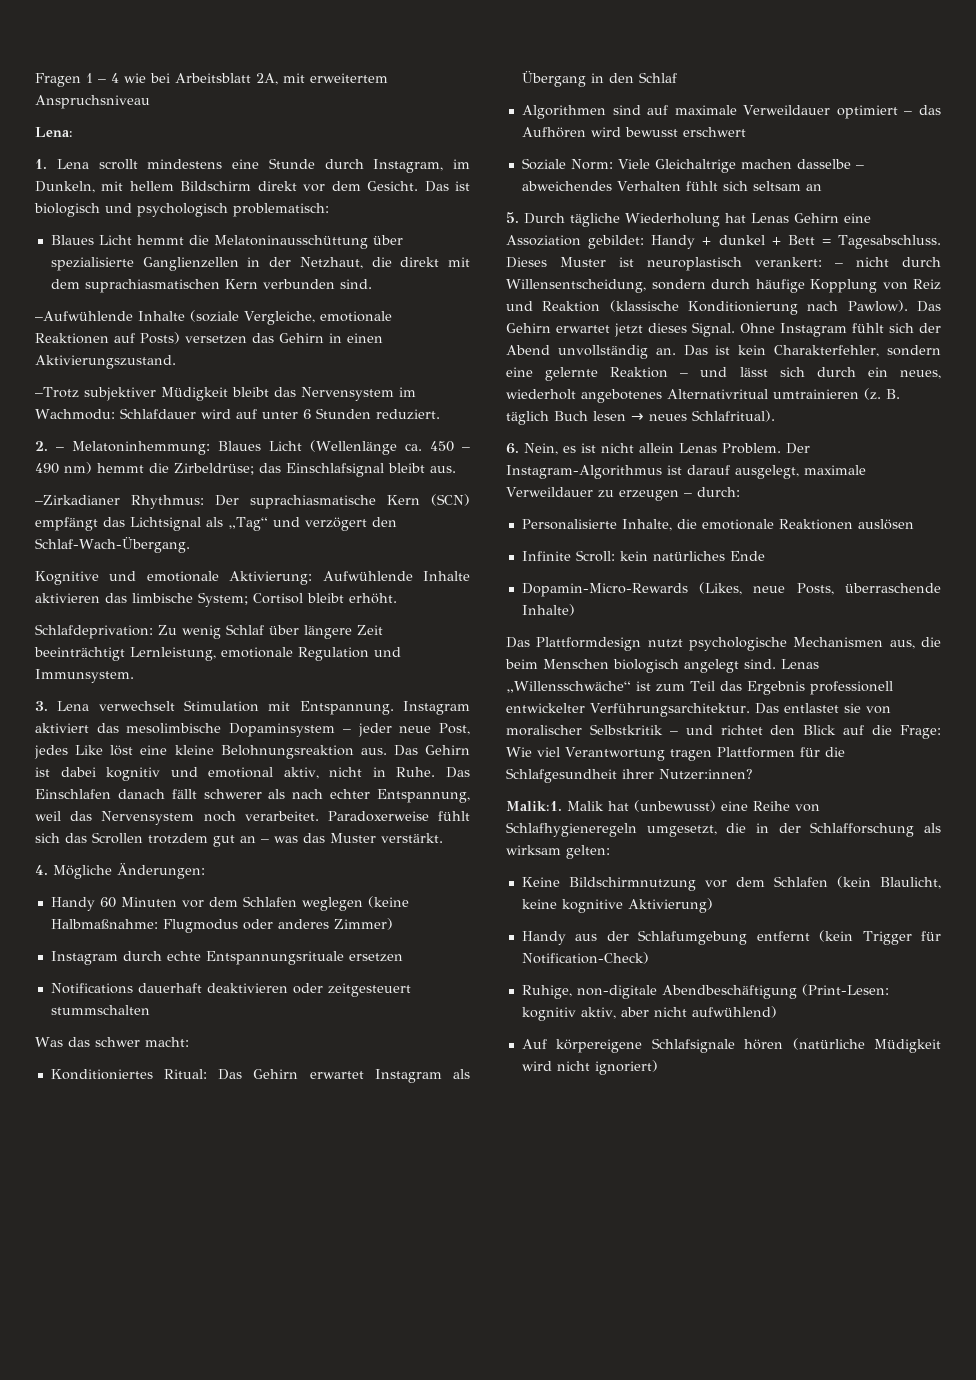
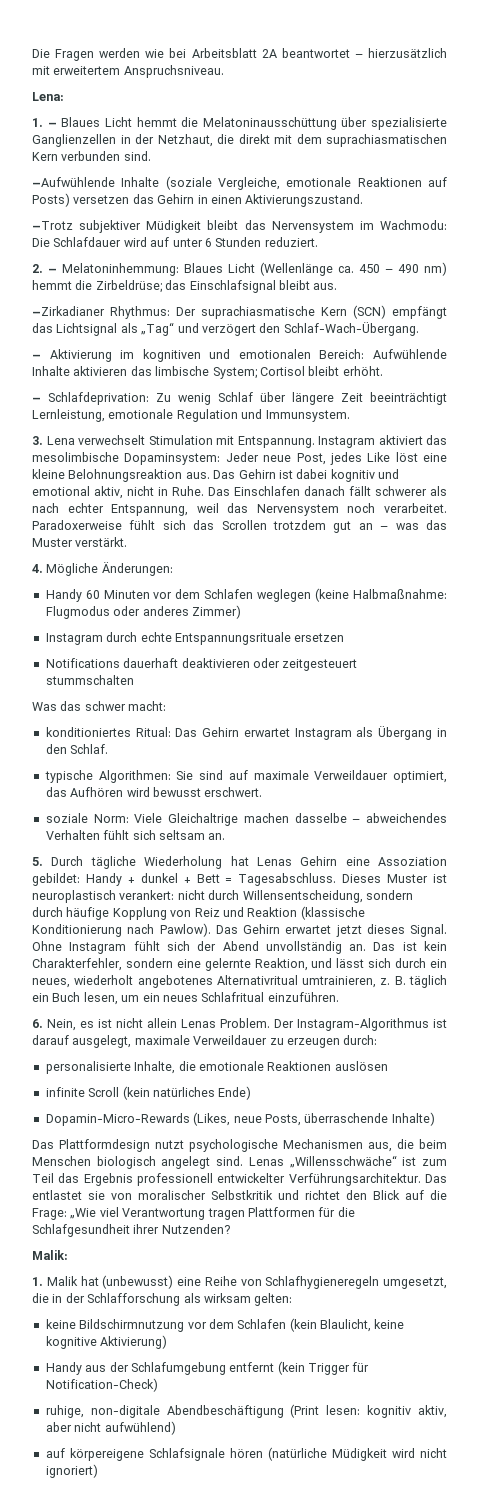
- Fragen 1 – 4 wie bei Arbeitsblatt 2A, mit erweitertem Anspruchsniveau
+ Die Fragen werden wie bei Arbeitsblatt 2A beantwortet – hierzusätzlich mit erweitertem Anspruchsniveau.
- 1. Lena scrollt mindestens eine Stunde durch Instagram, im Dunkeln, mit hellem Bildschirm direkt vor dem Gesicht. Das ist biologisch und psychologisch problematisch:
- Blaues Licht hemmt die Melatoninausschüttung über spezialisierte Ganglienzellen in der Netzhaut, die direkt mit dem suprachiasmatischen Kern verbunden sind.
+ 1. – Blaues Licht hemmt die Melatoninausschüttung über spezialisierte Ganglienzellen in der Netzhaut, die direkt mit dem suprachiasmatischen Kern verbunden sind.
- –Trotz subjektiver Müdigkeit bleibt das Nervensystem im Wachmodu: Schlafdauer wird auf unter 6 Stunden reduziert.
+ –Trotz subjektiver Müdigkeit bleibt das Nervensystem im Wachmodu: Die Schlafdauer wird auf unter 6 Stunden reduziert.
- Kognitive und emotionale Aktivierung: Aufwühlende Inhalte aktivieren das limbische System; Cortisol bleibt erhöht.
+ – Aktivierung im kognitiven und emotionalen Bereich: Aufwühlende Inhalte aktivieren das limbische System; Cortisol bleibt erhöht.
- Schlafdeprivation: Zu wenig Schlaf über längere Zeit beeinträchtigt Lernleistung, emotionale Regulation und Immunsystem.
+ – Schlafdeprivation: Zu wenig Schlaf über längere Zeit beeinträchtigt Lernleistung, emotionale Regulation und Immunsystem.
- Instagram aktiviert das mesolimbische Dopaminsystem – jeder neue Post, jedes Like löst eine kleine Belohnungsreaktion aus.
+ Instagram aktiviert das mesolimbische Dopaminsystem: Jeder neue Post, jedes Like löst eine kleine Belohnungsreaktion aus.
- Konditioniertes Ritual: Das Gehirn erwartet Instagram als Übergang in den Schlaf
- Algorithmen sind auf maximale Verweildauer optimiert – das Aufhören wird bewusst erschwert
- Soziale Norm: Viele Gleichaltrige machen dasselbe – abweichendes Verhalten fühlt sich seltsam an
+ konditioniertes Ritual: Das Gehirn erwartet Instagram als Übergang in den Schlaf.
+ typische Algorithmen: Sie sind auf maximale Verweildauer optimiert, das Aufhören wird bewusst erschwert.
+ soziale Norm: Viele Gleichaltrige machen dasselbe – abweichendes Verhalten fühlt sich seltsam an.
- Dieses Muster ist neuroplastisch verankert: – nicht durch Willensentscheidung, sondern durch häufige Kopplung von Reiz und Reaktion (klassische Konditionierung nach Pawlow).
+ Dieses Muster ist neuroplastisch verankert: nicht durch Willensentscheidung, sondern durch häufige Kopplung von Reiz und Reaktion (klassische Konditionierung nach Pawlow).
- Das ist kein Charakterfehler, sondern eine gelernte Reaktion – und lässt sich durch ein neues, wiederholt angebotenes Alternativritual umtrainieren (z. B. täglich Buch lesen → neues Schlafritual).
+ Das ist kein Charakterfehler, sondern eine gelernte Reaktion, und lässt sich durch ein neues, wiederholt angebotenes Alternativritual umtrainieren, z. B. täglich ein Buch lesen, um ein neues Schlafritual einzuführen.
- Der Instagram-Algorithmus ist darauf ausgelegt, maximale Verweildauer zu erzeugen – durch:
+ Der Instagram-Algorithmus ist darauf ausgelegt, maximale Verweildauer zu erzeugen durch:
- Personalisierte Inhalte, die emotionale Reaktionen auslösen
+ personalisierte Inhalte, die emotionale Reaktionen auslösen
- Infinite Scroll: kein natürliches Ende
+ infinite Scroll (kein natürliches Ende)
- Das entlastet sie von moralischer Selbstkritik – und richtet den Blick auf die Frage: Wie viel Verantwortung tragen Plattformen für die Schlafgesundheit ihrer Nutzer:innen?
- Malik:1. Malik hat (unbewusst) eine Reihe von Schlafhygieneregeln umgesetzt, die in der Schlafforschung als wirksam gelten:
+ Das entlastet sie von moralischer Selbstkritik und richtet den Blick auf die Frage: „Wie viel Verantwortung tragen Plattformen für die Schlafgesundheit ihrer Nutzenden?
+ Malik:
+ 1. Malik hat (unbewusst) eine Reihe von Schlafhygieneregeln umgesetzt, die in der Schlafforschung als wirksam gelten:
- Keine Bildschirmnutzung vor dem Schlafen (kein Blaulicht, keine kognitive Aktivierung)
+ keine Bildschirmnutzung vor dem Schlafen (kein Blaulicht, keine kognitive Aktivierung)
- Ruhige, non-digitale Abendbeschäftigung (Print-Lesen: kognitiv aktiv, aber nicht aufwühlend)
+ ruhige, non-digitale Abendbeschäftigung (Print lesen: kognitiv aktiv, aber nicht aufwühlend)
- Auf körpereigene Schlafsignale hören (natürliche Müdigkeit wird nicht ignoriert)
+ auf körpereigene Schlafsignale hören (natürliche Müdigkeit wird nicht ignoriert)

